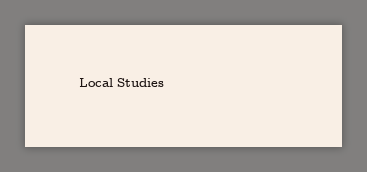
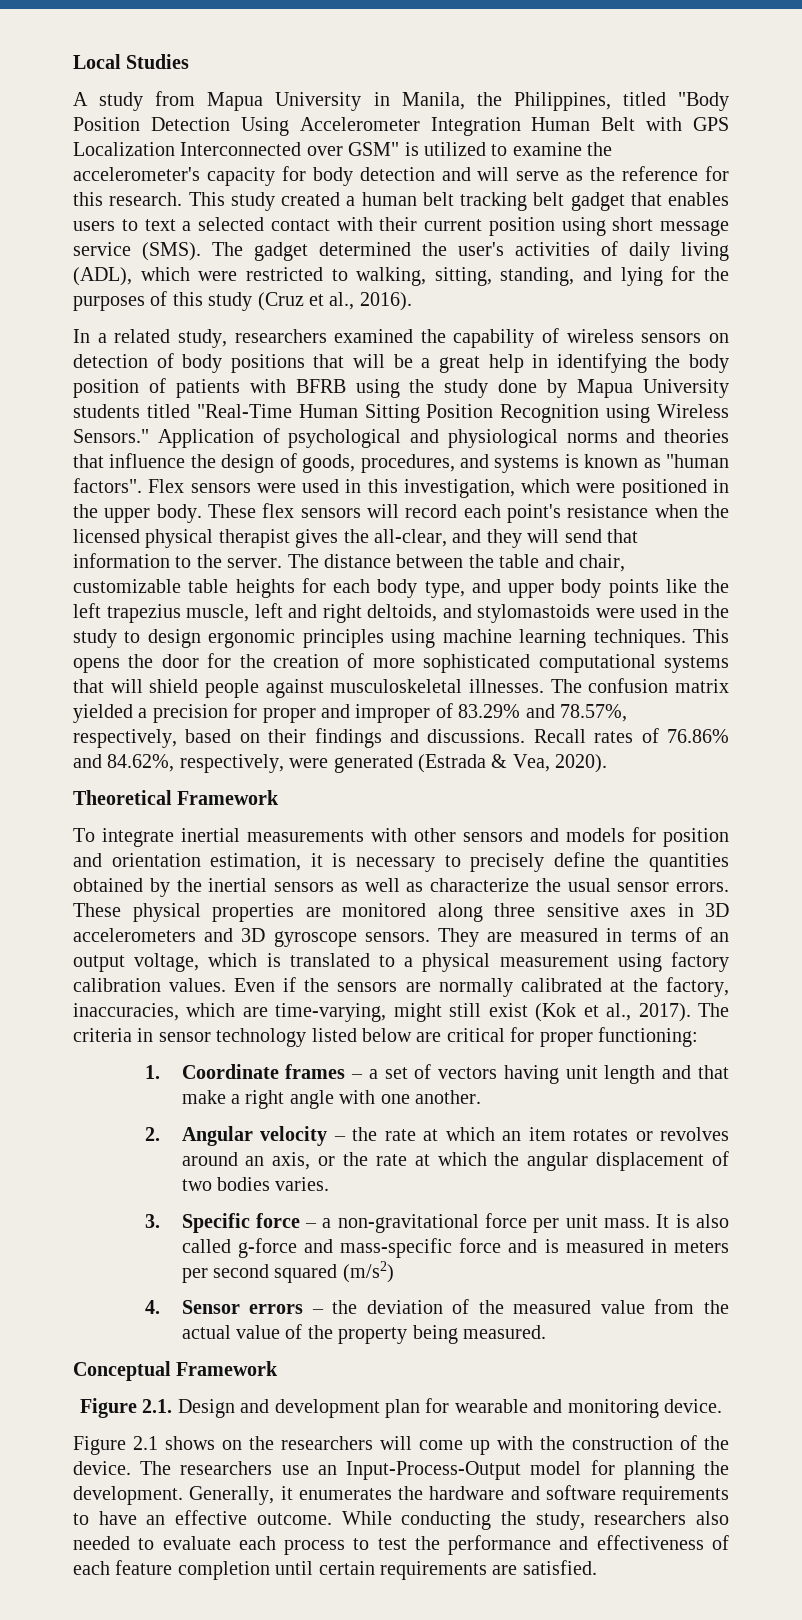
+ A study from Mapua University in Manila, the Philippines, titled "Body Position Detection Using Accelerometer Integration Human Belt with GPS Localization Interconnected over GSM" is utilized to examine the accelerometer's capacity for body detection and will serve as the reference for this research. This study created a human belt tracking belt gadget that enables users to text a selected contact with their current position using short message service (SMS). The gadget determined the user's activities of daily living (ADL), which were restricted to walking, sitting, standing, and lying for the purposes of this study (Cruz et al., 2016).
+ In a related study, researchers examined the capability of wireless sensors on detection of body positions that will be a great help in identifying the body position of patients with BFRB using the study done by Mapua University students titled "Real-Time Human Sitting Position Recognition using Wireless Sensors." Application of psychological and physiological norms and theories that influence the design of goods, procedures, and systems is known as "human factors". Flex sensors were used in this investigation, which were positioned in the upper body. These flex sensors will record each point's resistance when the licensed physical therapist gives the all-clear, and they will send that information to the server. The distance between the table and chair, customizable table heights for each body type, and upper body points like the left trapezius muscle, left and right deltoids, and stylomastoids were used in the study to design ergonomic principles using machine learning techniques. This opens the door for the creation of more sophisticated computational systems that will shield people against musculoskeletal illnesses. The confusion matrix yielded a precision for proper and improper of 83.29% and 78.57%, respectively, based on their findings and discussions. Recall rates of 76.86% and 84.62%, respectively, were generated (Estrada & Vea, 2020).
+ Theoretical Framework
+ To integrate inertial measurements with other sensors and models for position and orientation estimation, it is necessary to precisely define the quantities obtained by the inertial sensors as well as characterize the usual sensor errors. These physical properties are monitored along three sensitive axes in 3D accelerometers and 3D gyroscope sensors. They are measured in terms of an output voltage, which is translated to a physical measurement using factory calibration values. Even if the sensors are normally calibrated at the factory, inaccuracies, which are time-varying, might still exist (Kok et al., 2017). The criteria in sensor technology listed below are critical for proper functioning:
+ 1. Coordinate frames – a set of vectors having unit length and that make a right angle with one another.
+ 2. Angular velocity – the rate at which an item rotates or revolves around an axis, or the rate at which the angular displacement of two bodies varies.
+ 3. Specific force – a non-gravitational force per unit mass. It is also called g-force and mass-specific force and is measured in meters per second squared (m/s2)
+ 4. Sensor errors – the deviation of the measured value from the actual value of the property being measured.
+ Conceptual Framework
+ Figure 2.1. Design and development plan for wearable and monitoring device.
+ Figure 2.1 shows on the researchers will come up with the construction of the device. The researchers use an Input-Process-Output model for planning the development. Generally, it enumerates the hardware and software requirements to have an effective outcome. While conducting the study, researchers also needed to evaluate each process to test the performance and effectiveness of each feature completion until certain requirements are satisfied.

